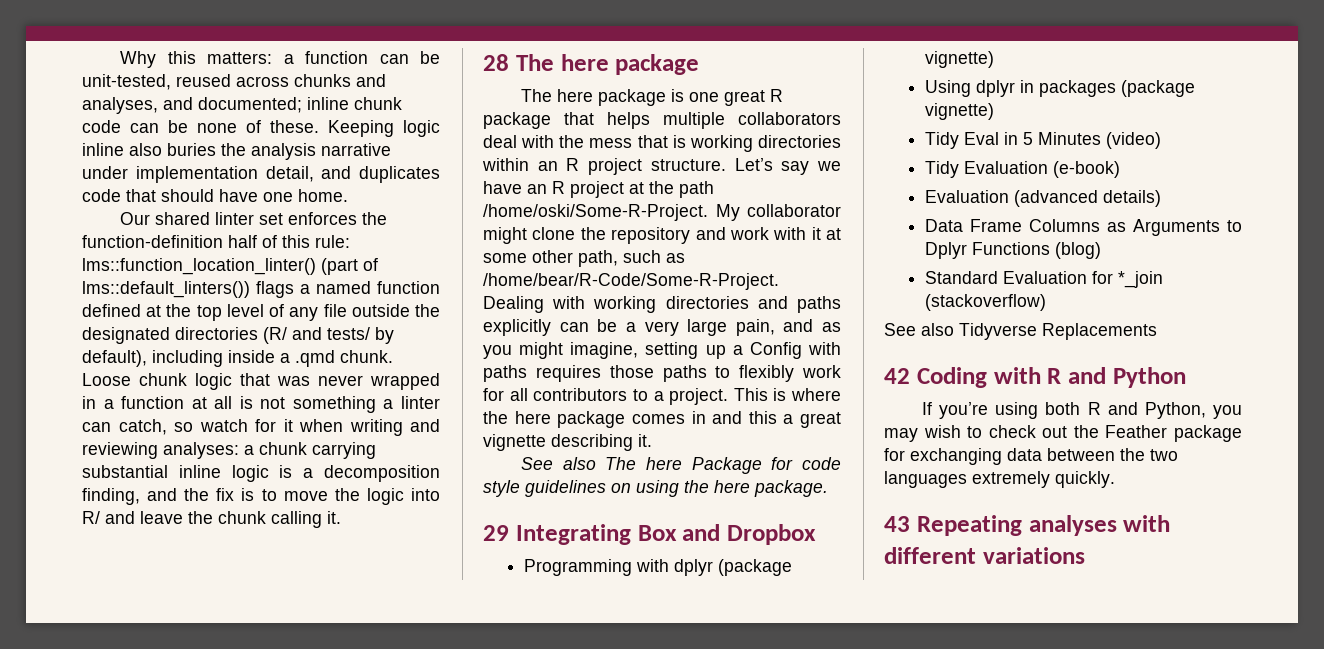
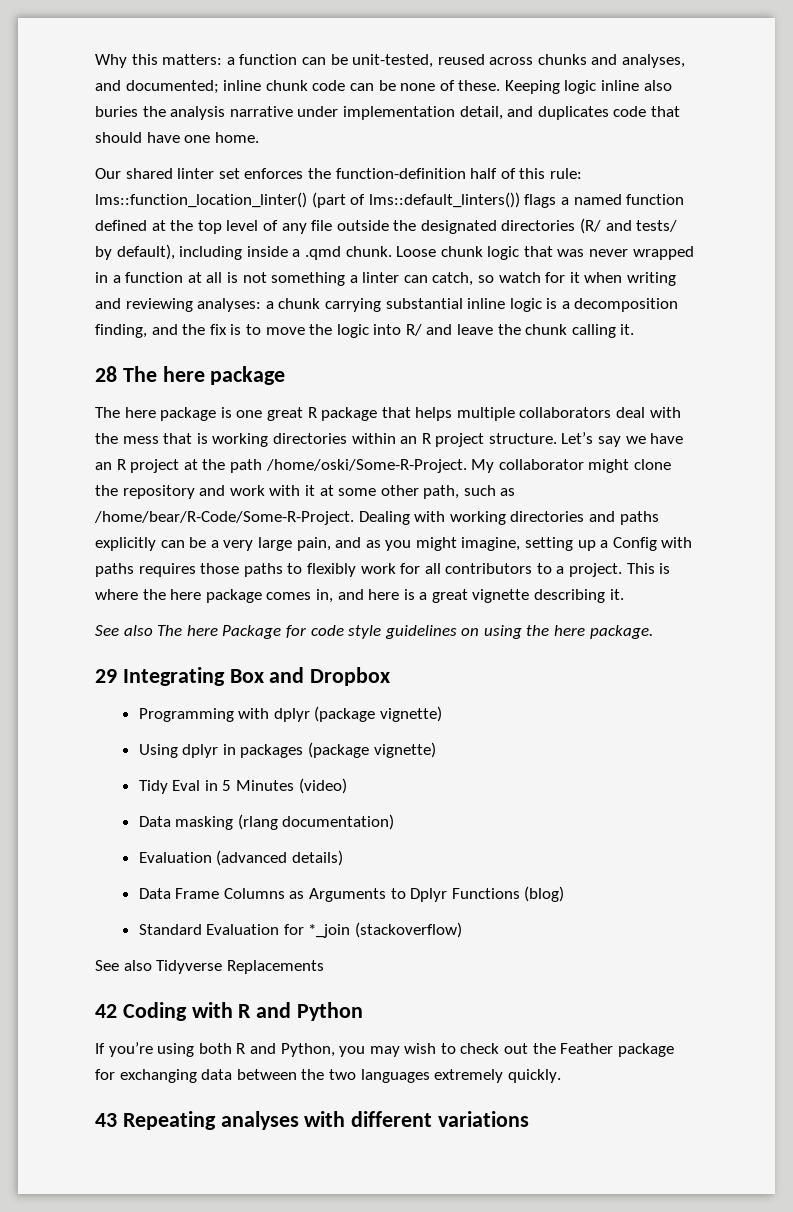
- This is where the here package comes in and this a great vignette describing it.
+ This is where the here package comes in, and here is a great vignette describing it.
- Tidy Evaluation (e-book)
+ Data masking (rlang documentation)

